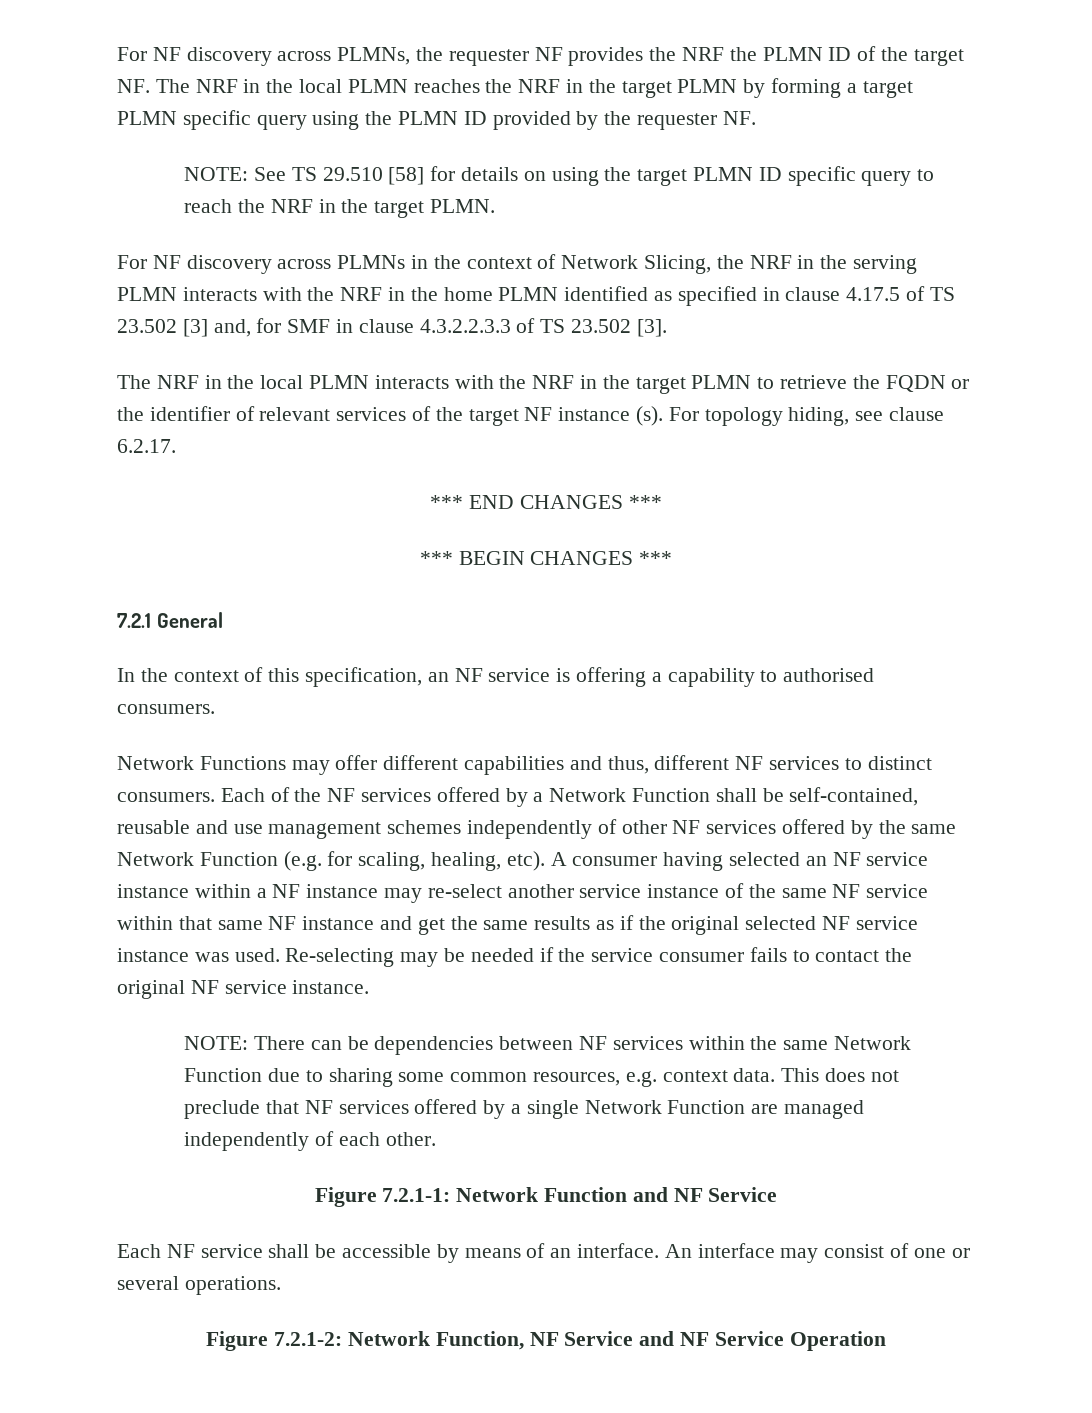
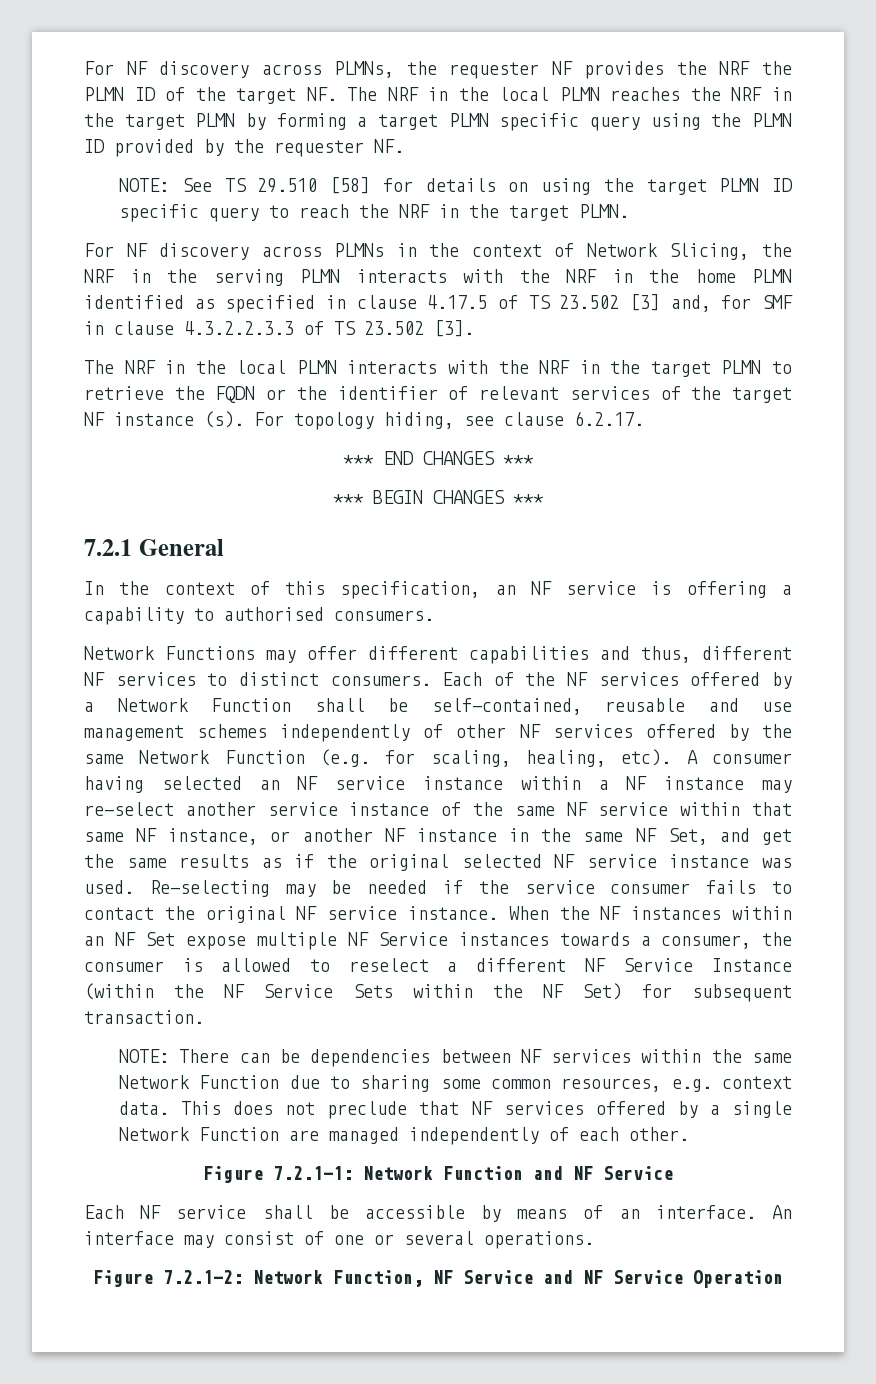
- A consumer having selected an NF service instance within a NF instance may re-select another service instance of the same NF service within that same NF instance and get the same results as if the original selected NF service instance was used.
+ A consumer having selected an NF service instance within a NF instance may re-select another service instance of the same NF service within that same NF instance, or another NF instance in the same NF Set, and get the same results as if the original selected NF service instance was used.
+ When the NF instances within an NF Set expose multiple NF Service instances towards a consumer, the consumer is allowed to reselect a different NF Service Instance (within the NF Service Sets within the NF Set) for subsequent transaction.

